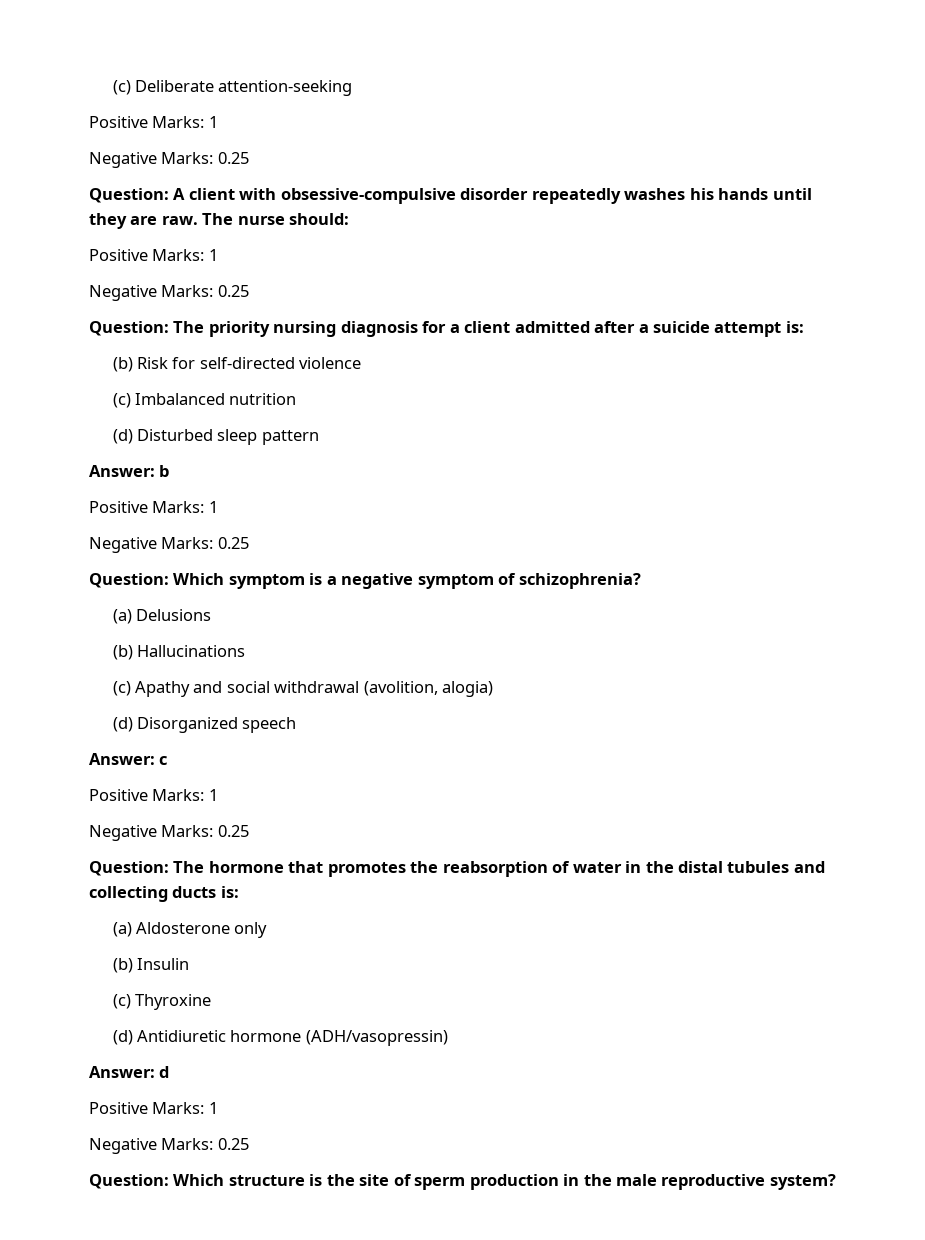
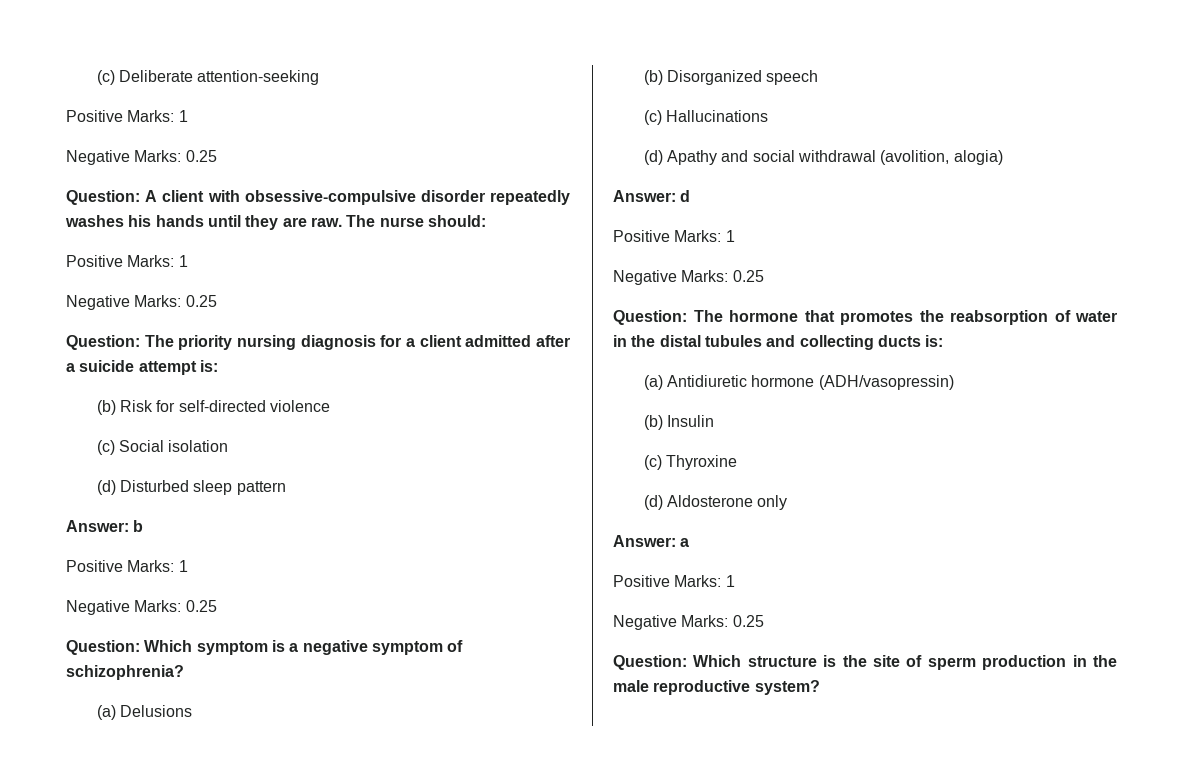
- (c) Imbalanced nutrition
+ (c) Social isolation
- (b) Hallucinations
+ (b) Disorganized speech
+ (c) Hallucinations
- (c) Apathy and social withdrawal (avolition, alogia)
+ (d) Apathy and social withdrawal (avolition, alogia)
- (d) Disorganized speech
- Answer: c
+ Answer: d
- (a) Aldosterone only
+ (a) Antidiuretic hormone (ADH/vasopressin)
- (d) Antidiuretic hormone (ADH/vasopressin)
- Answer: d
+ (d) Aldosterone only
+ Answer: a

